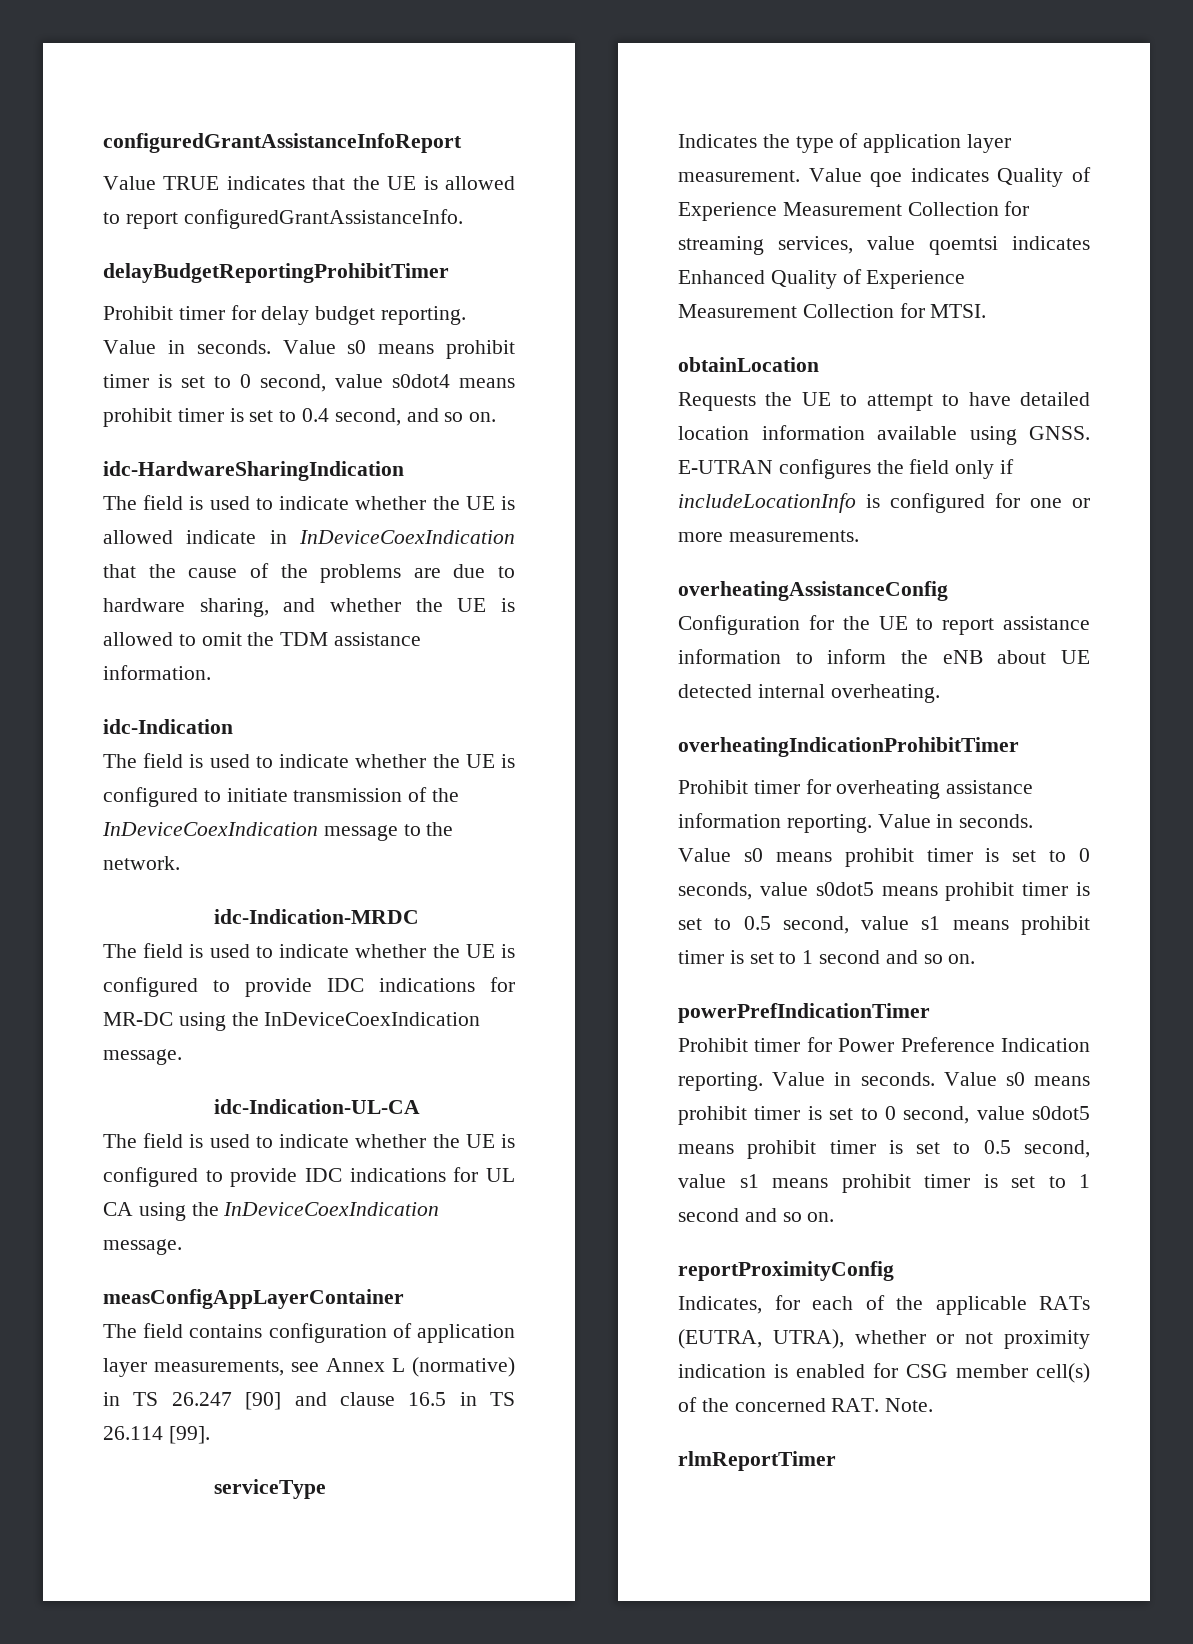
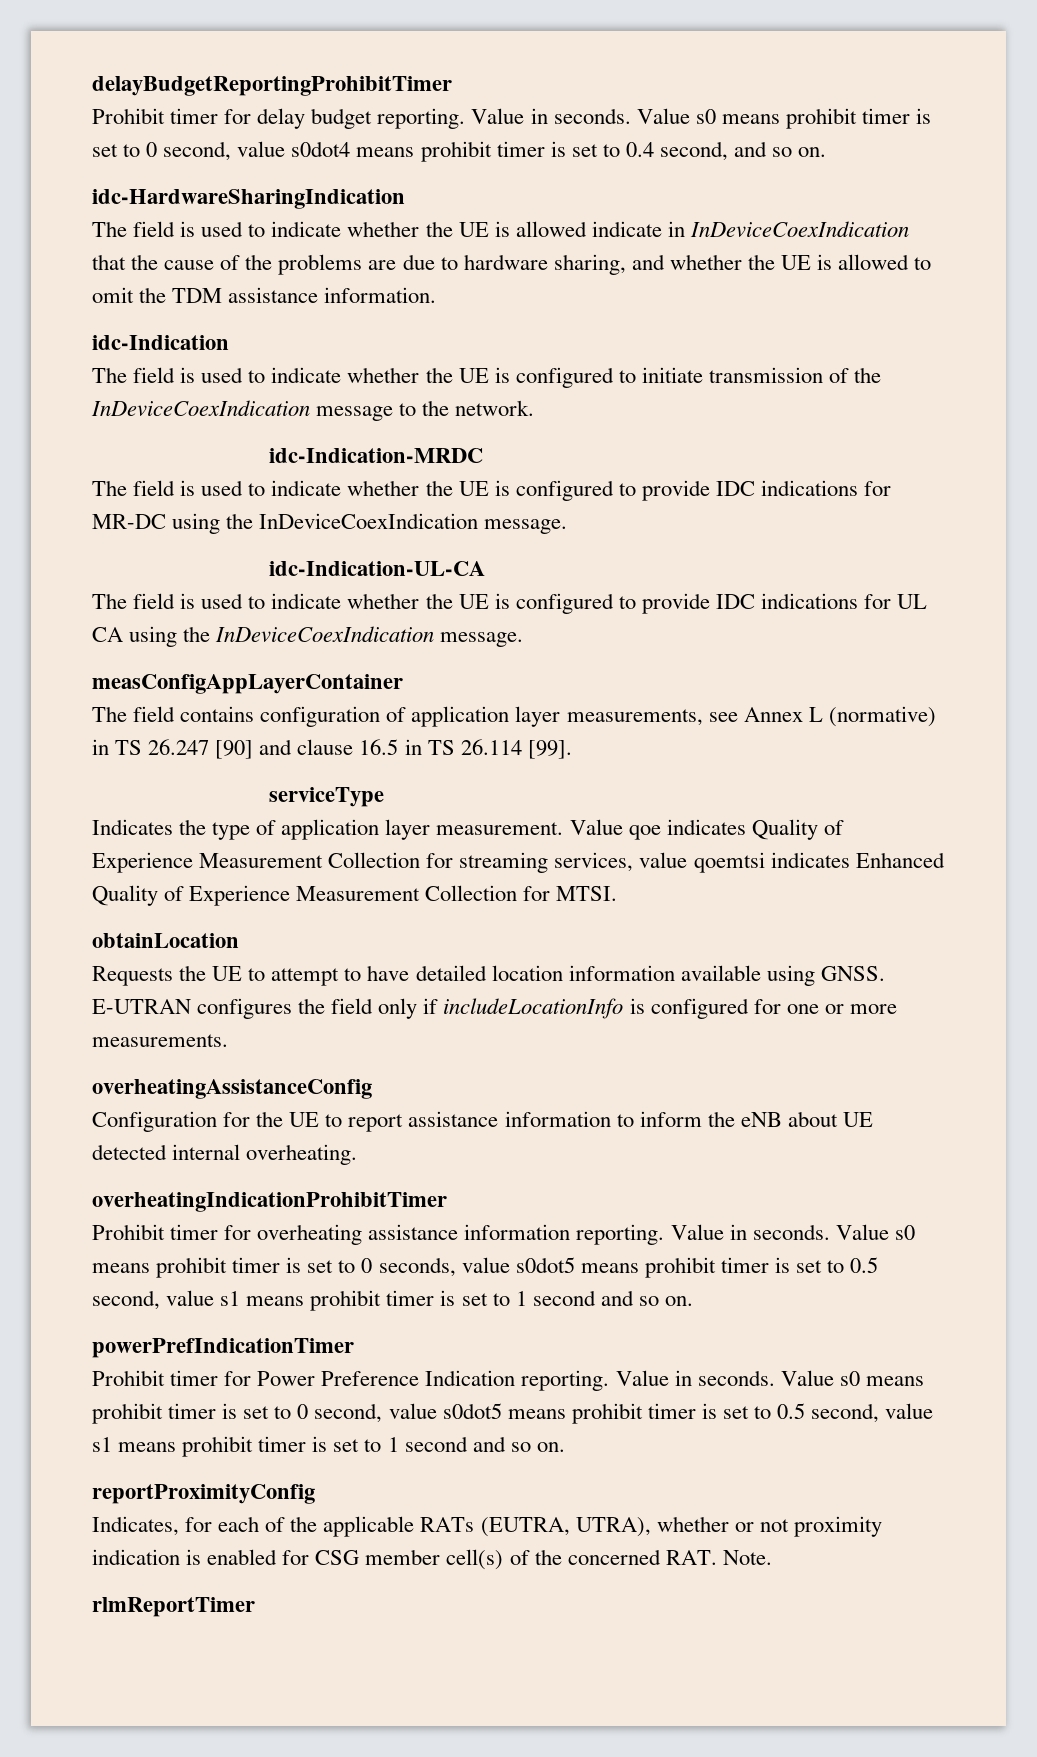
- configuredGrantAssistanceInfoReport
- Value TRUE indicates that the UE is allowed to report configuredGrantAssistanceInfo.

